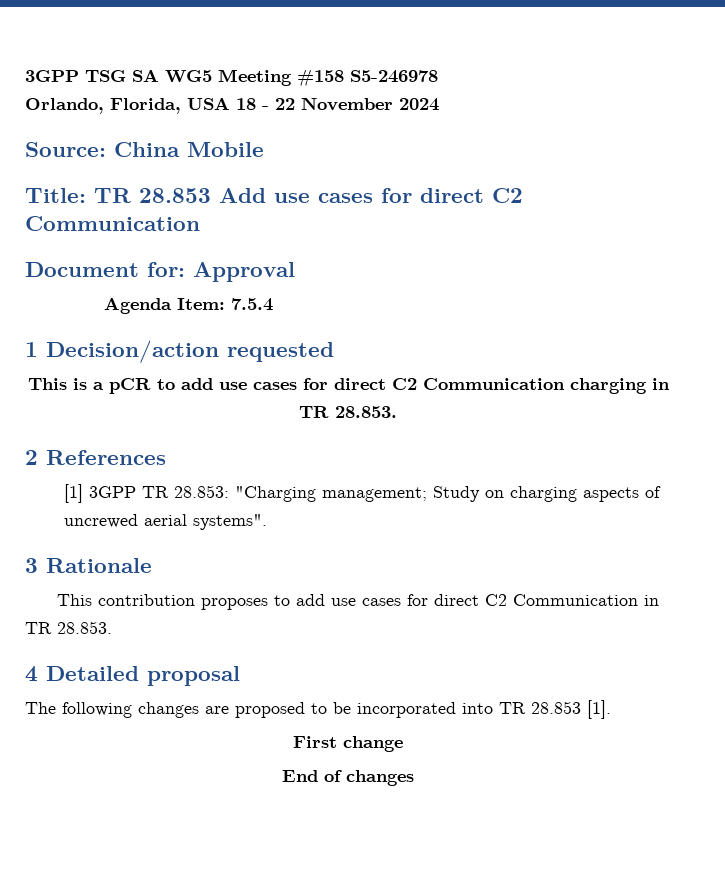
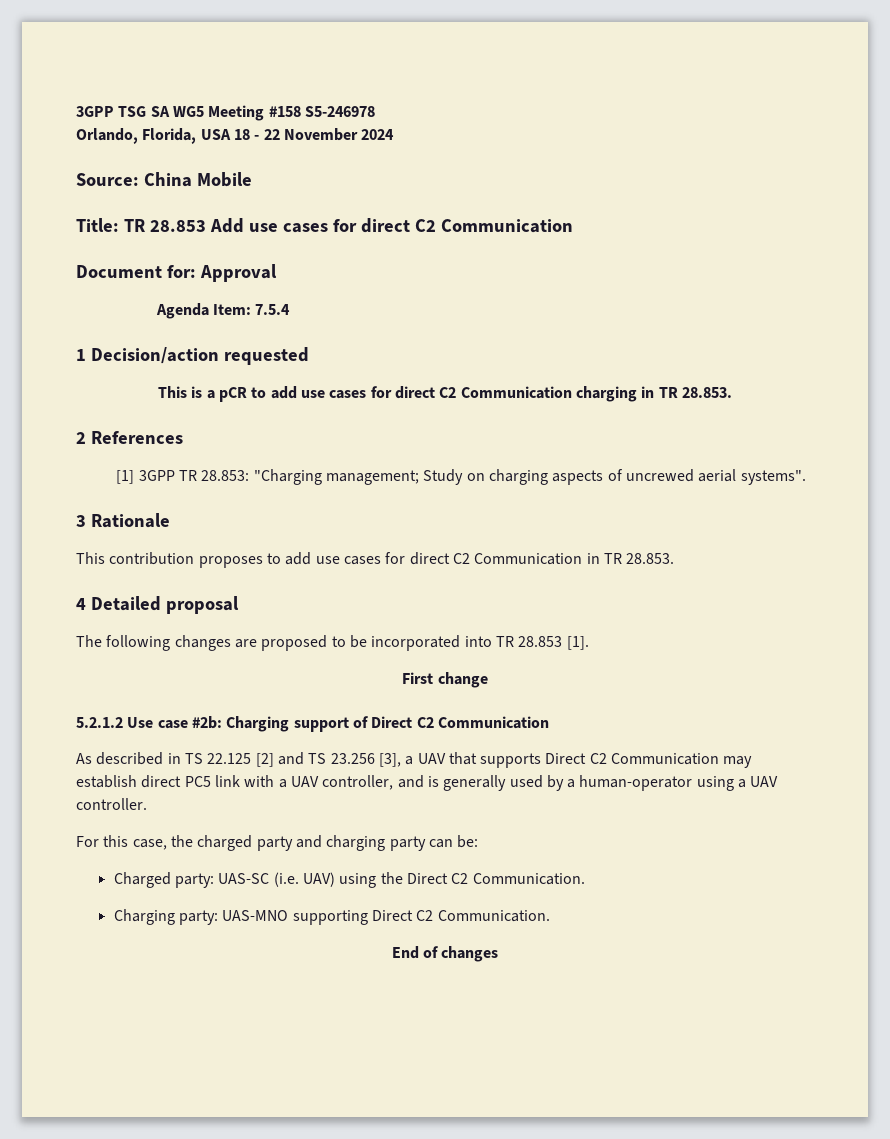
+ 5.2.1.2 Use case #2b: Charging support of Direct C2 Communication
+ As described in TS 22.125 [2] and TS 23.256 [3], a UAV that supports Direct C2 Communication may establish direct PC5 link with a UAV controller, and is generally used by a human-operator using a UAV controller.
+ For this case, the charged party and charging party can be:
+ Charged party: UAS-SC (i.e. UAV) using the Direct C2 Communication.
+ Charging party: UAS-MNO supporting Direct C2 Communication.

